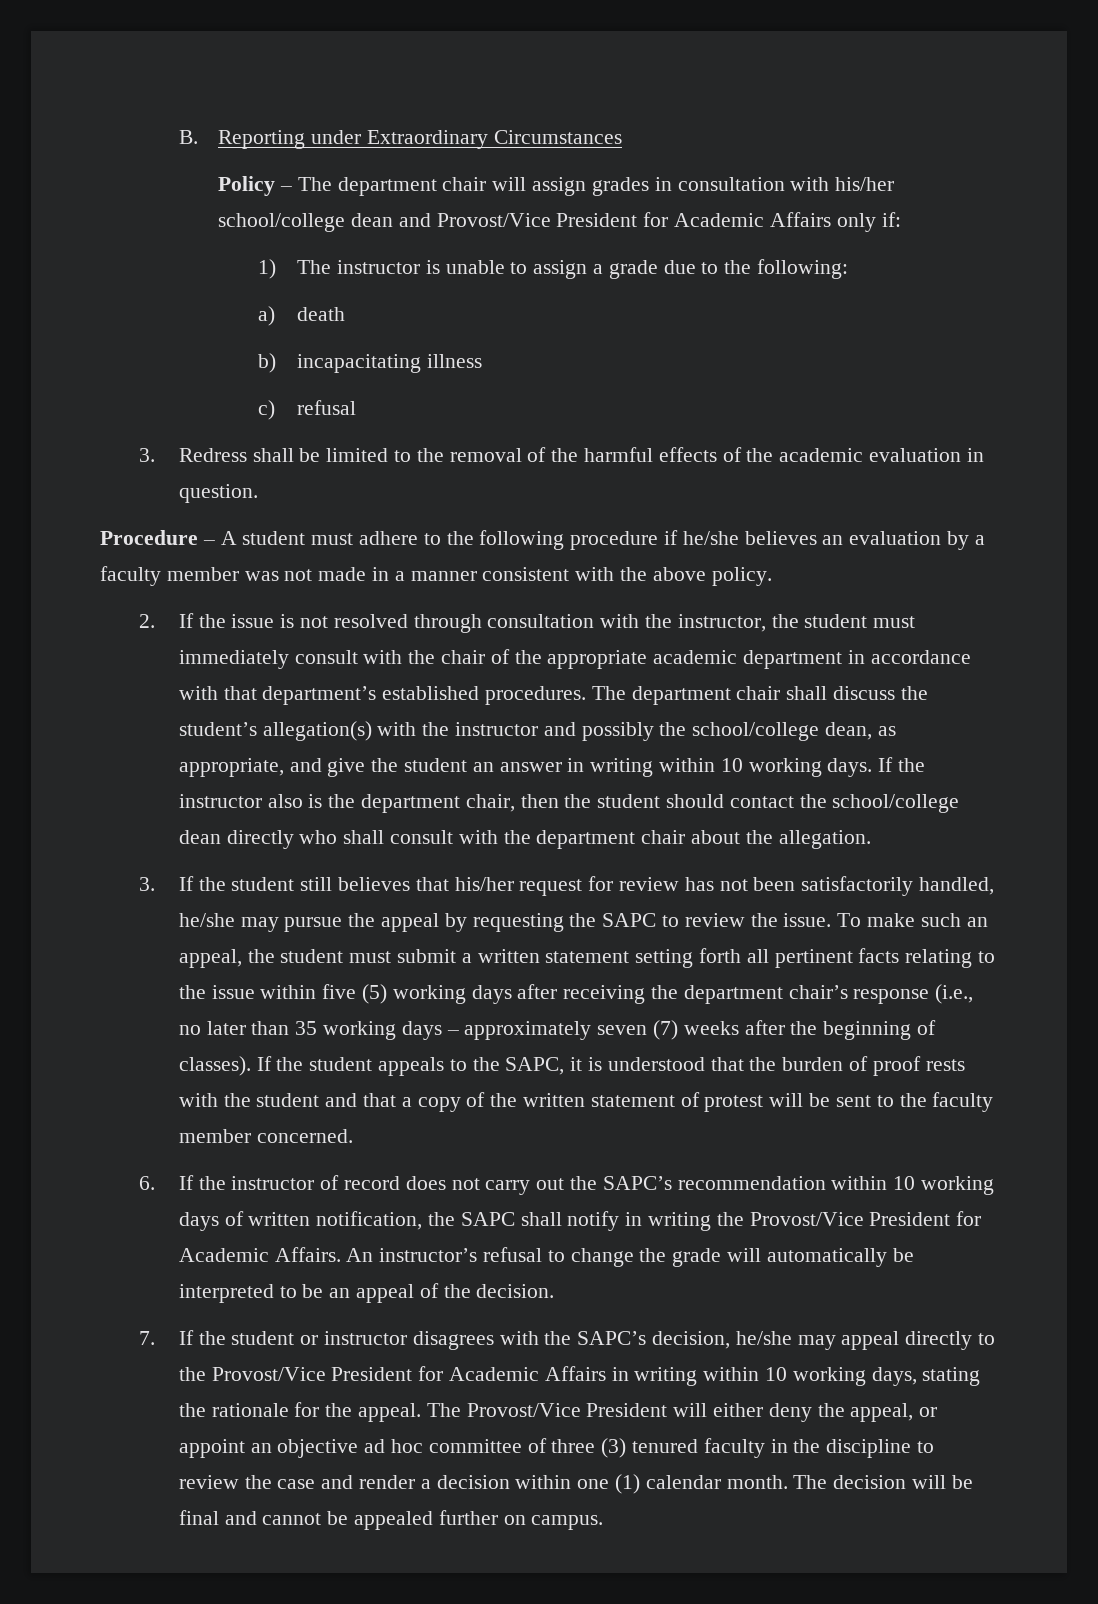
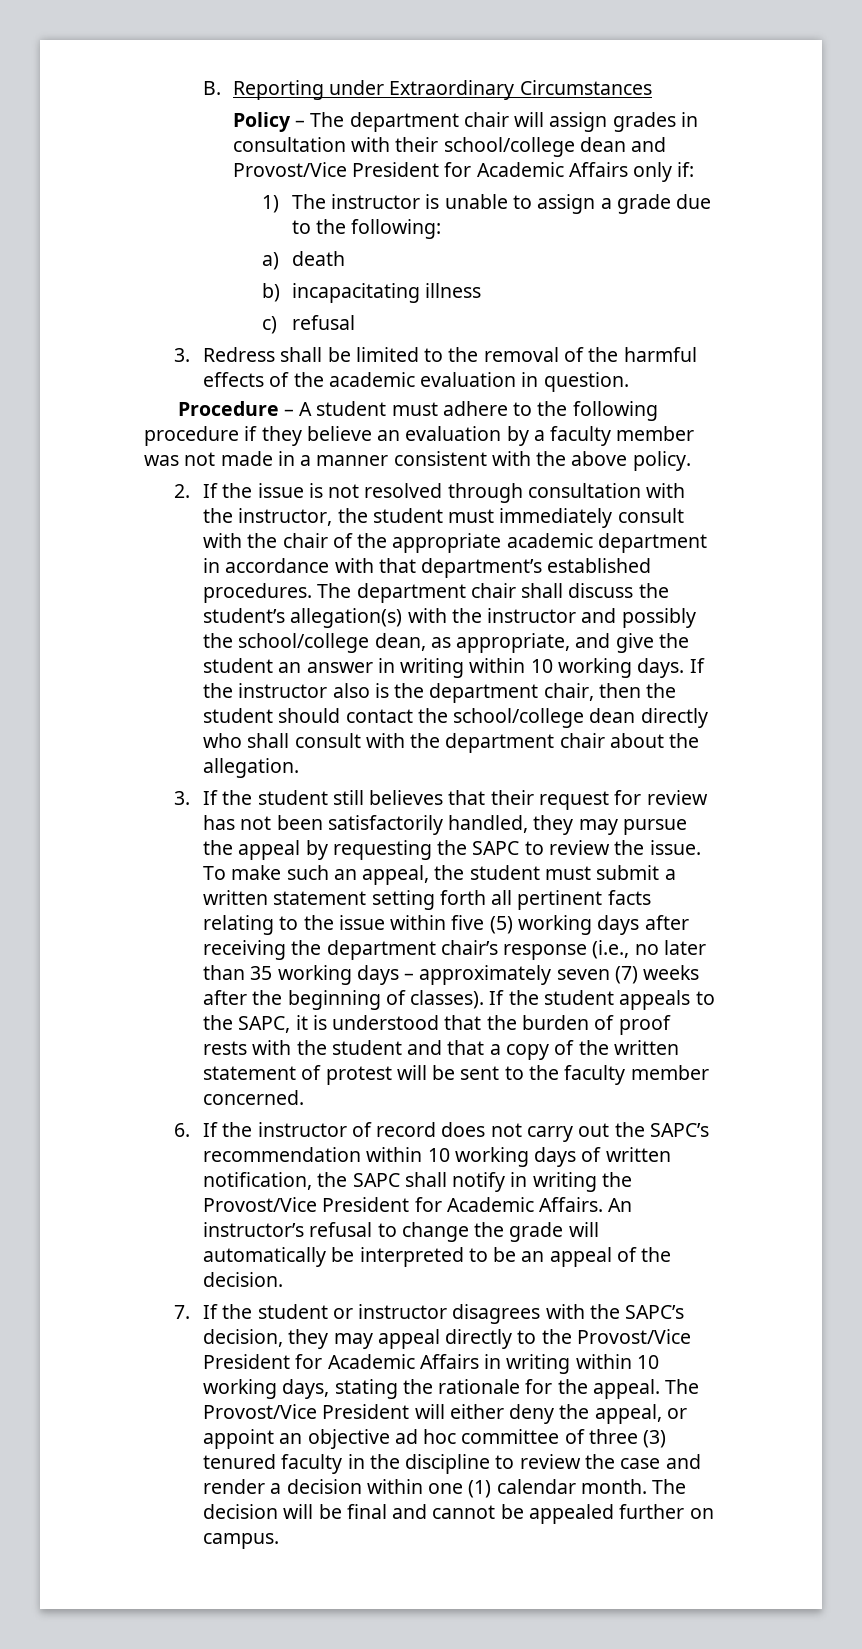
- Policy – The department chair will assign grades in consultation with his/her school/college dean and Provost/Vice President for Academic Affairs only if:
+ Policy – The department chair will assign grades in consultation with their school/college dean and Provost/Vice President for Academic Affairs only if:
- Procedure – A student must adhere to the following procedure if he/she believes an evaluation by a faculty member was not made in a manner consistent with the above policy.
+ Procedure – A student must adhere to the following procedure if they believe an evaluation by a faculty member was not made in a manner consistent with the above policy.
- 3. If the student still believes that his/her request for review has not been satisfactorily handled, he/she may pursue the appeal by requesting the SAPC to review the issue.
+ 3. If the student still believes that their request for review has not been satisfactorily handled, they may pursue the appeal by requesting the SAPC to review the issue.
- 7. If the student or instructor disagrees with the SAPC’s decision, he/she may appeal directly to the Provost/Vice President for Academic Affairs in writing within 10 working days, stating the rationale for the appeal.
+ 7. If the student or instructor disagrees with the SAPC’s decision, they may appeal directly to the Provost/Vice President for Academic Affairs in writing within 10 working days, stating the rationale for the appeal.

